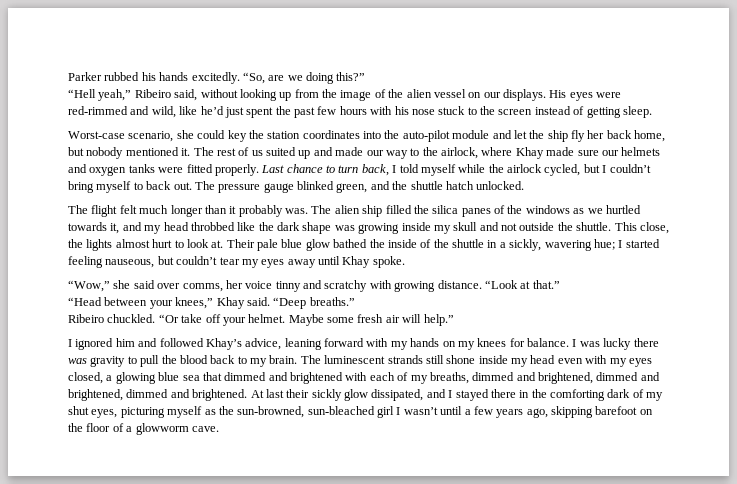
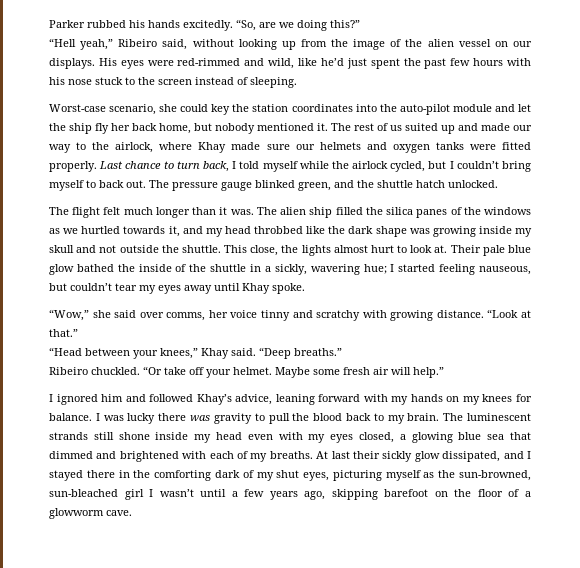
- His eyes were red-rimmed and wild, like he’d just spent the past few hours with his nose stuck to the screen instead of getting sleep.
+ His eyes were red-rimmed and wild, like he’d just spent the past few hours with his nose stuck to the screen instead of sleeping.
- The flight felt much longer than it probably was.
+ The flight felt much longer than it was.
- The luminescent strands still shone inside my head even with my eyes closed, a glowing blue sea that dimmed and brightened with each of my breaths, dimmed and brightened, dimmed and brightened, dimmed and brightened.
+ The luminescent strands still shone inside my head even with my eyes closed, a glowing blue sea that dimmed and brightened with each of my breaths.

